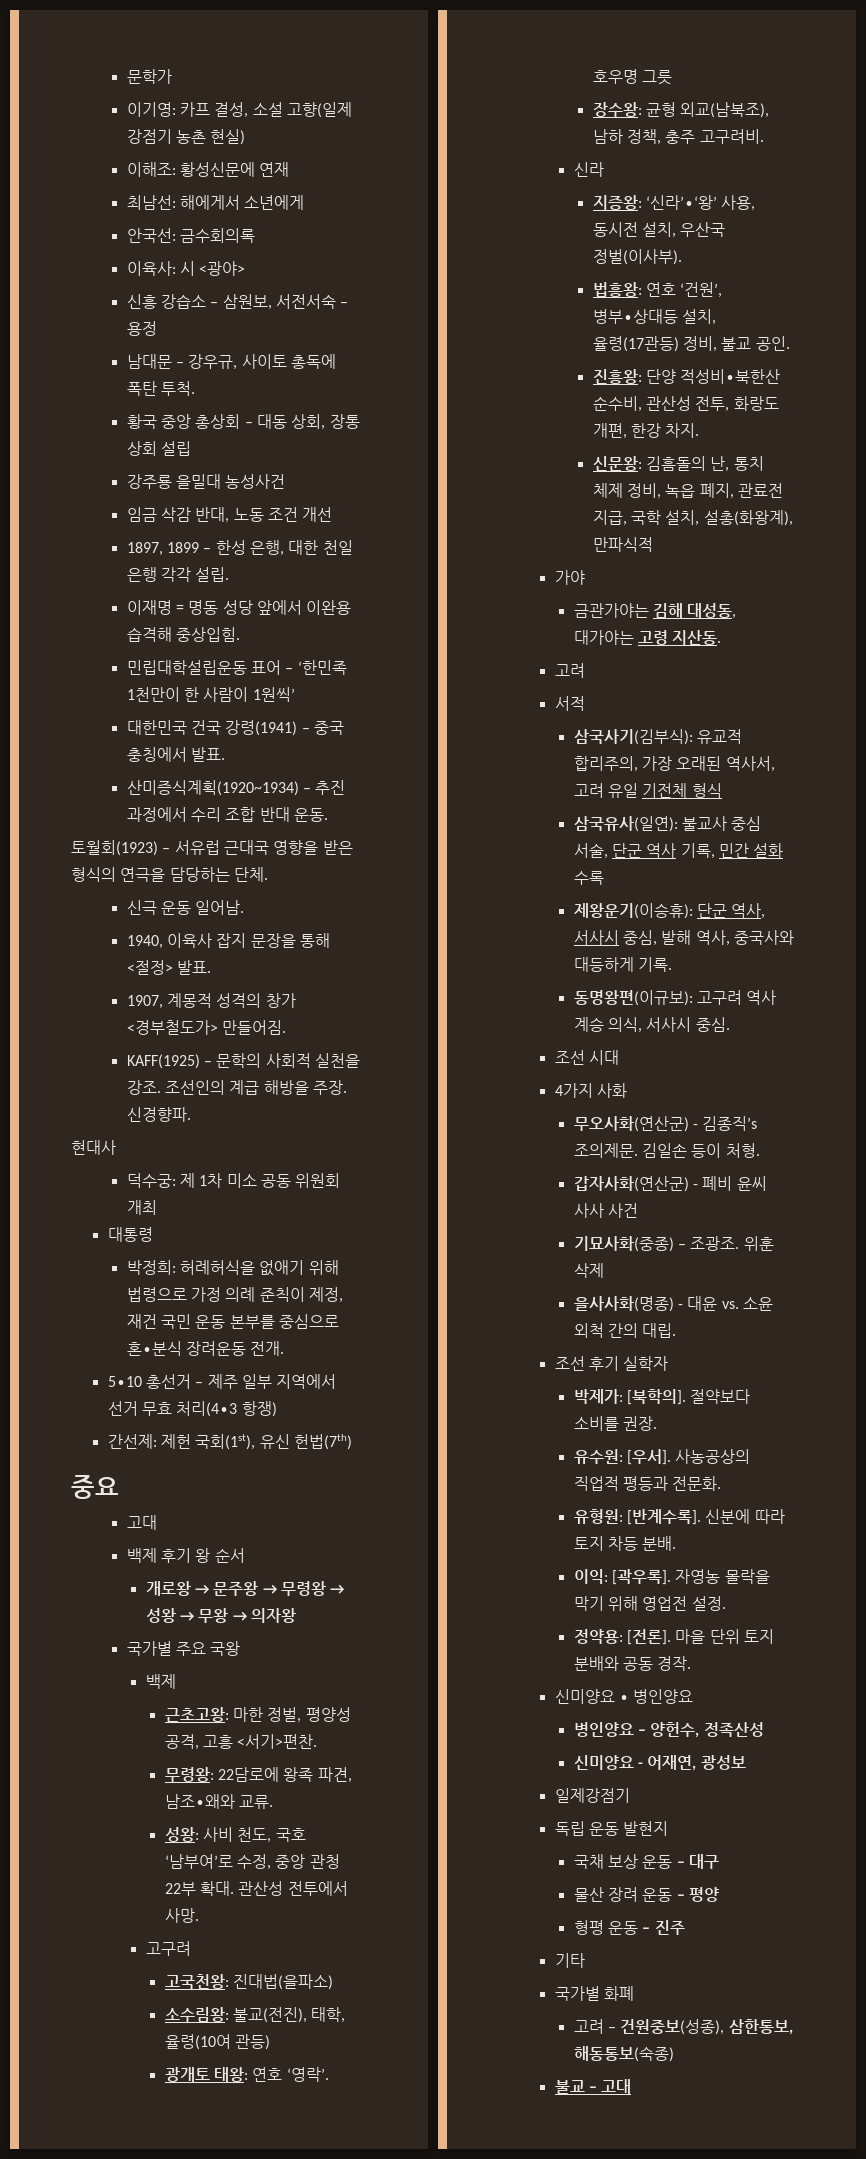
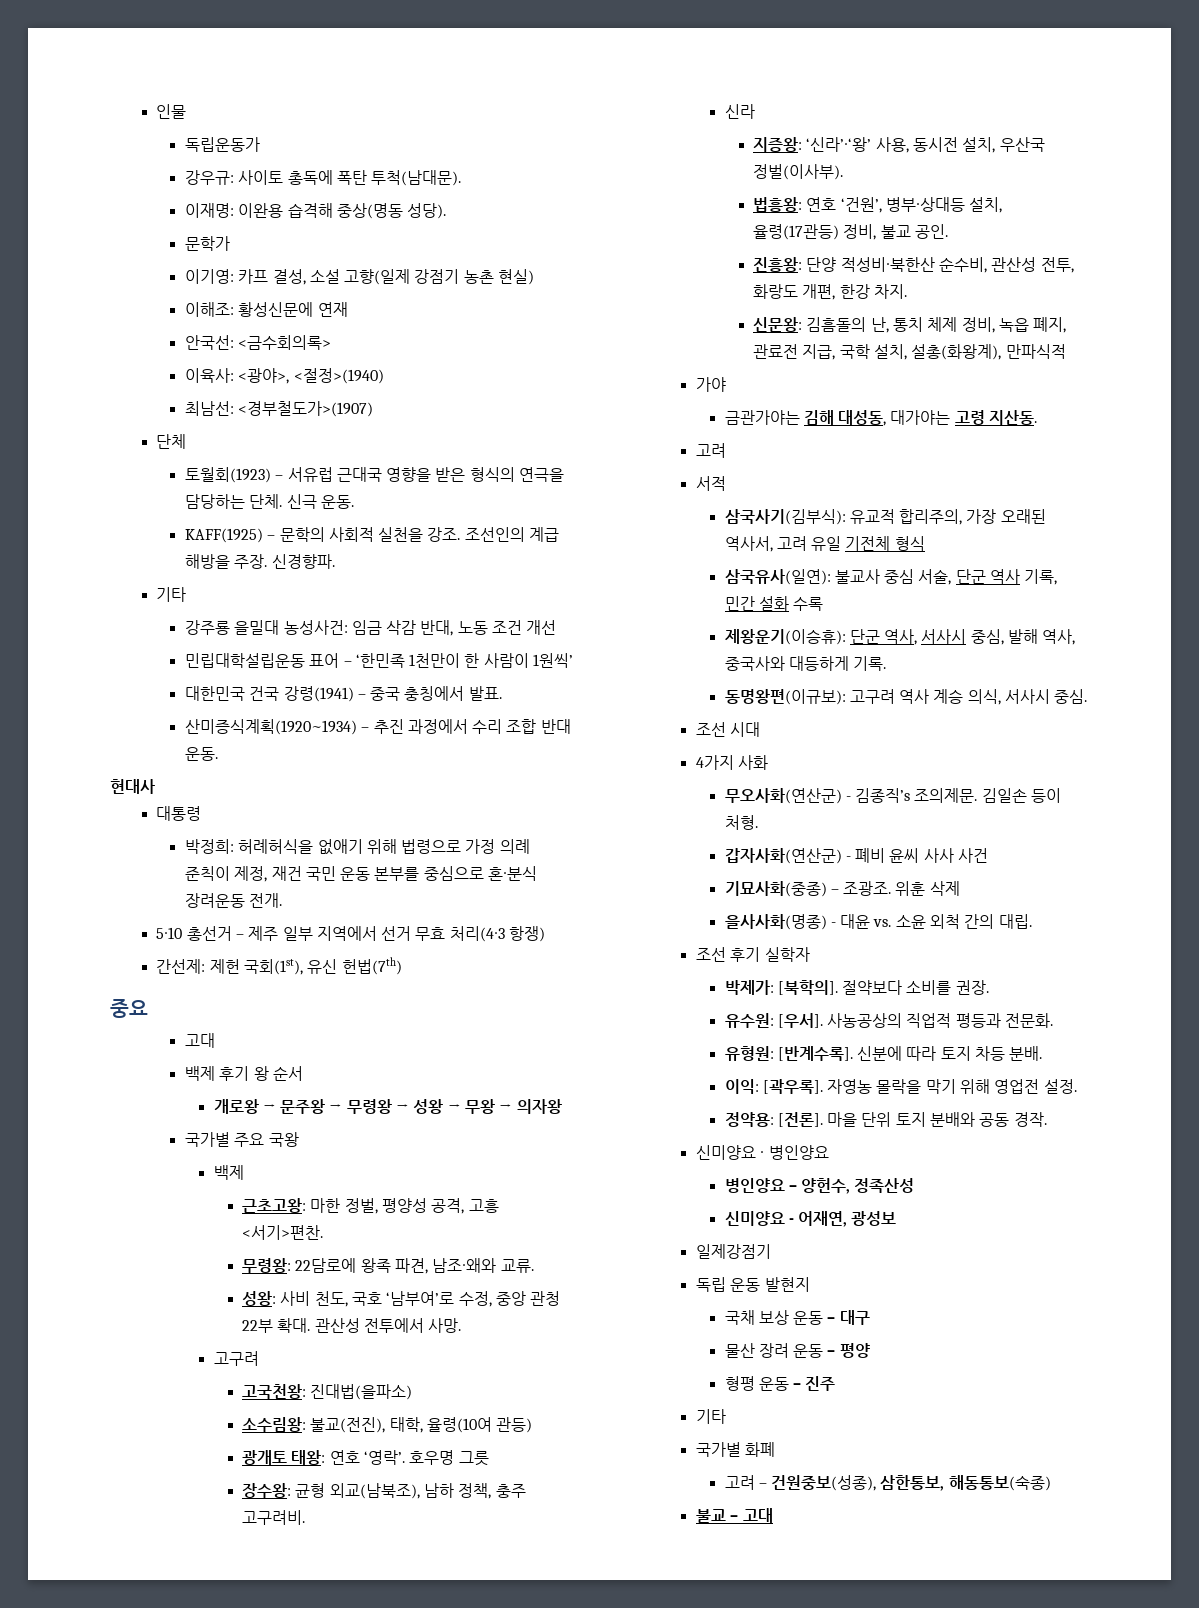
+ 인물
+ 독립운동가
+ 강우규: 사이토 총독에 폭탄 투척(남대문).
+ 이재명: 이완용 습격해 중상(명동 성당).
- 최남선: 해에게서 소년에게
- 안국선: 금수회의록
+ 안국선: <금수회의록>
- 이육사: 시 <광야>
- 신흥 강습소 – 삼원보, 서전서숙 – 용정
- 남대문 – 강우규, 사이토 총독에 폭탄 투척.
- 황국 중앙 총상회 – 대동 상회, 장통 상회 설립
+ 이육사: <광야>, <절정>(1940)
+ 최남선: <경부철도가>(1907)
+ 단체
+ 토월회(1923) – 서유럽 근대국 영향을 받은 형식의 연극을 담당하는 단체. 신극 운동.
+ KAFF(1925) – 문학의 사회적 실천을 강조. 조선인의 계급 해방을 주장. 신경향파.
+ 기타
- 강주룡 을밀대 농성사건
- 임금 삭감 반대, 노동 조건 개선
+ 강주룡 을밀대 농성사건: 임금 삭감 반대, 노동 조건 개선
- 1897, 1899 – 한성 은행, 대한 천일 은행 각각 설립.
- 이재명 = 명동 성당 앞에서 이완용 습격해 중상입힘.
- 토월회(1923) – 서유럽 근대국 영향을 받은 형식의 연극을 담당하는 단체.
- 신극 운동 일어남.
- 1940, 이육사 잡지 문장을 통해 <절정> 발표.
- 1907, 계몽적 성격의 창가 <경부철도가> 만들어짐.
- KAFF(1925) – 문학의 사회적 실천을 강조. 조선인의 계급 해방을 주장. 신경향파.
  현대사
- 덕수궁: 제 1차 미소 공동 위원회 개최

